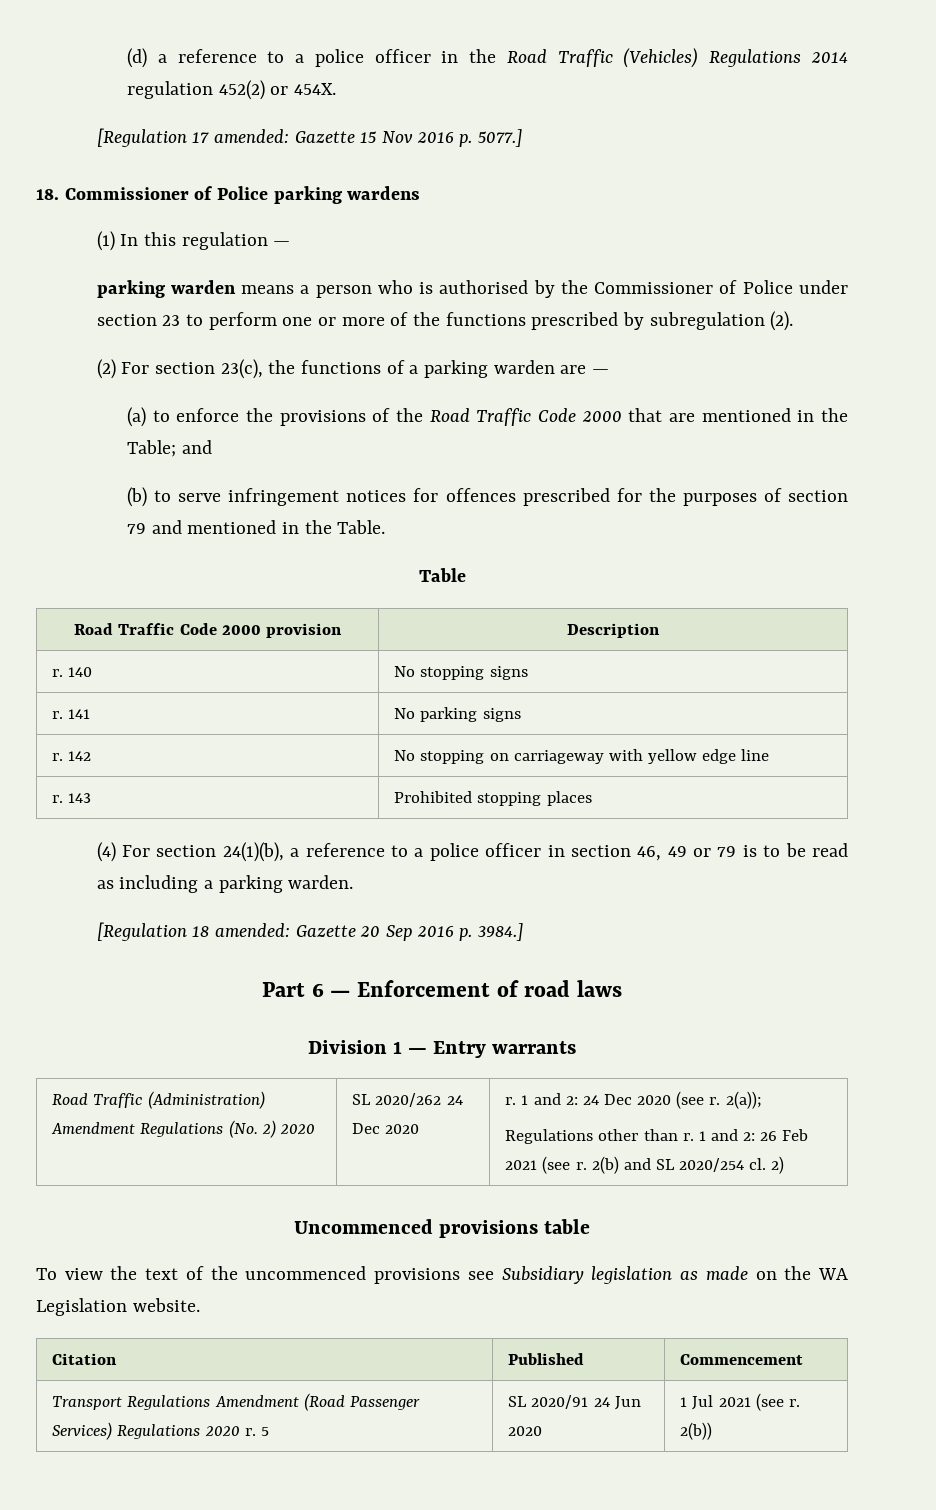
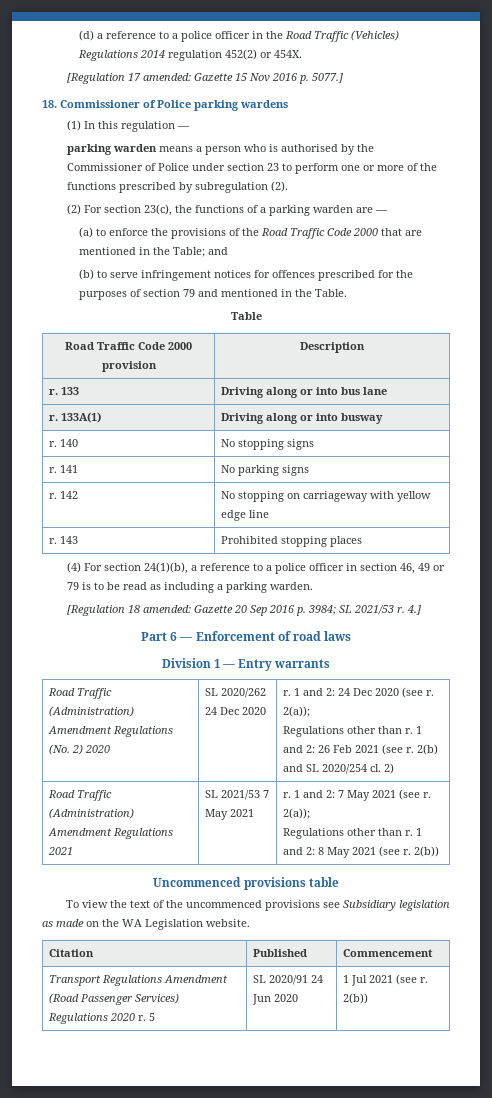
+ r. 133 | Driving along or into bus lane
+ r. 133A(1) | Driving along or into busway
- [Regulation 18 amended: Gazette 20 Sep 2016 p. 3984.]
+ [Regulation 18 amended: Gazette 20 Sep 2016 p. 3984; SL 2021/53 r. 4.]
+ Road Traffic (Administration) Amendment Regulations 2021 | SL 2021/53 7 May 2021 | r. 1 and 2: 7 May 2021 (see r. 2(a));
+ Regulations other than r. 1 and 2: 8 May 2021 (see r. 2(b))

